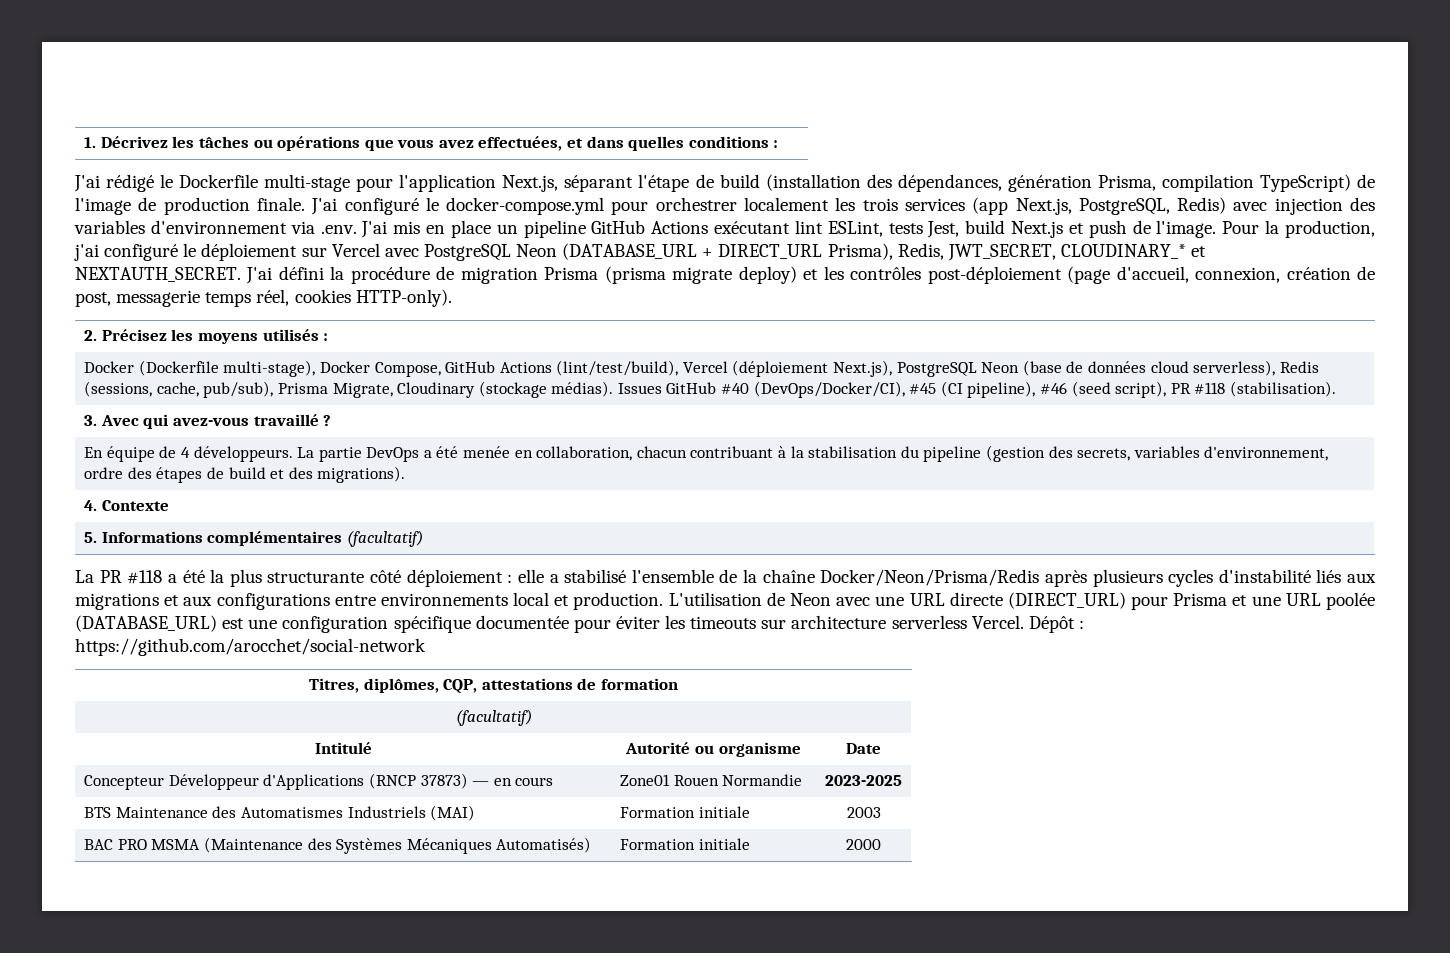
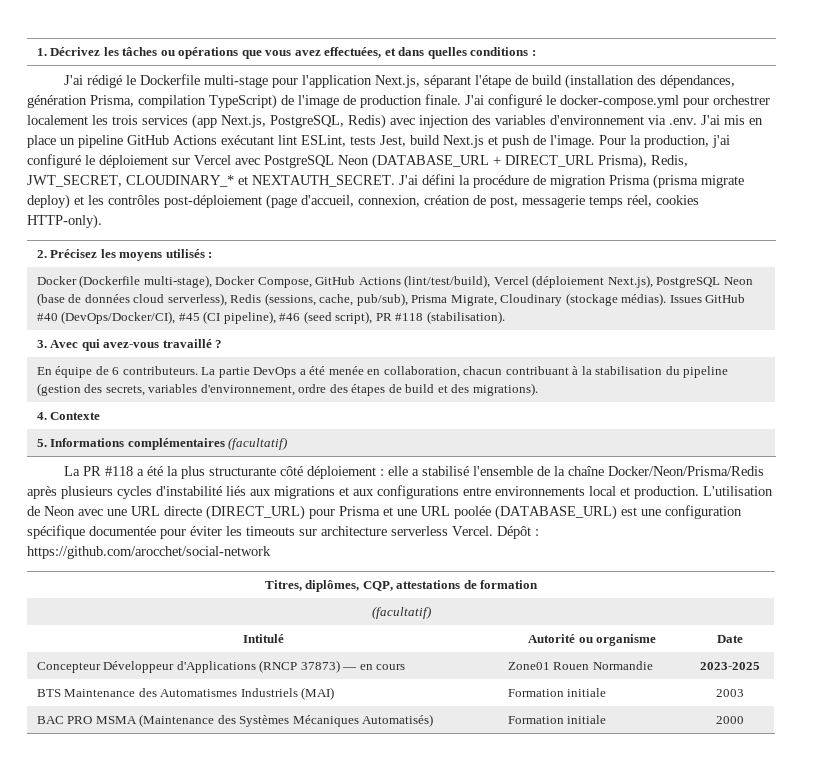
- En équipe de 4 développeurs. La partie DevOps a été menée en collaboration, chacun contribuant à la stabilisation du pipeline (gestion des secrets, variables d'environnement, ordre des étapes de build et des migrations).
+ En équipe de 6 contributeurs. La partie DevOps a été menée en collaboration, chacun contribuant à la stabilisation du pipeline (gestion des secrets, variables d'environnement, ordre des étapes de build et des migrations).

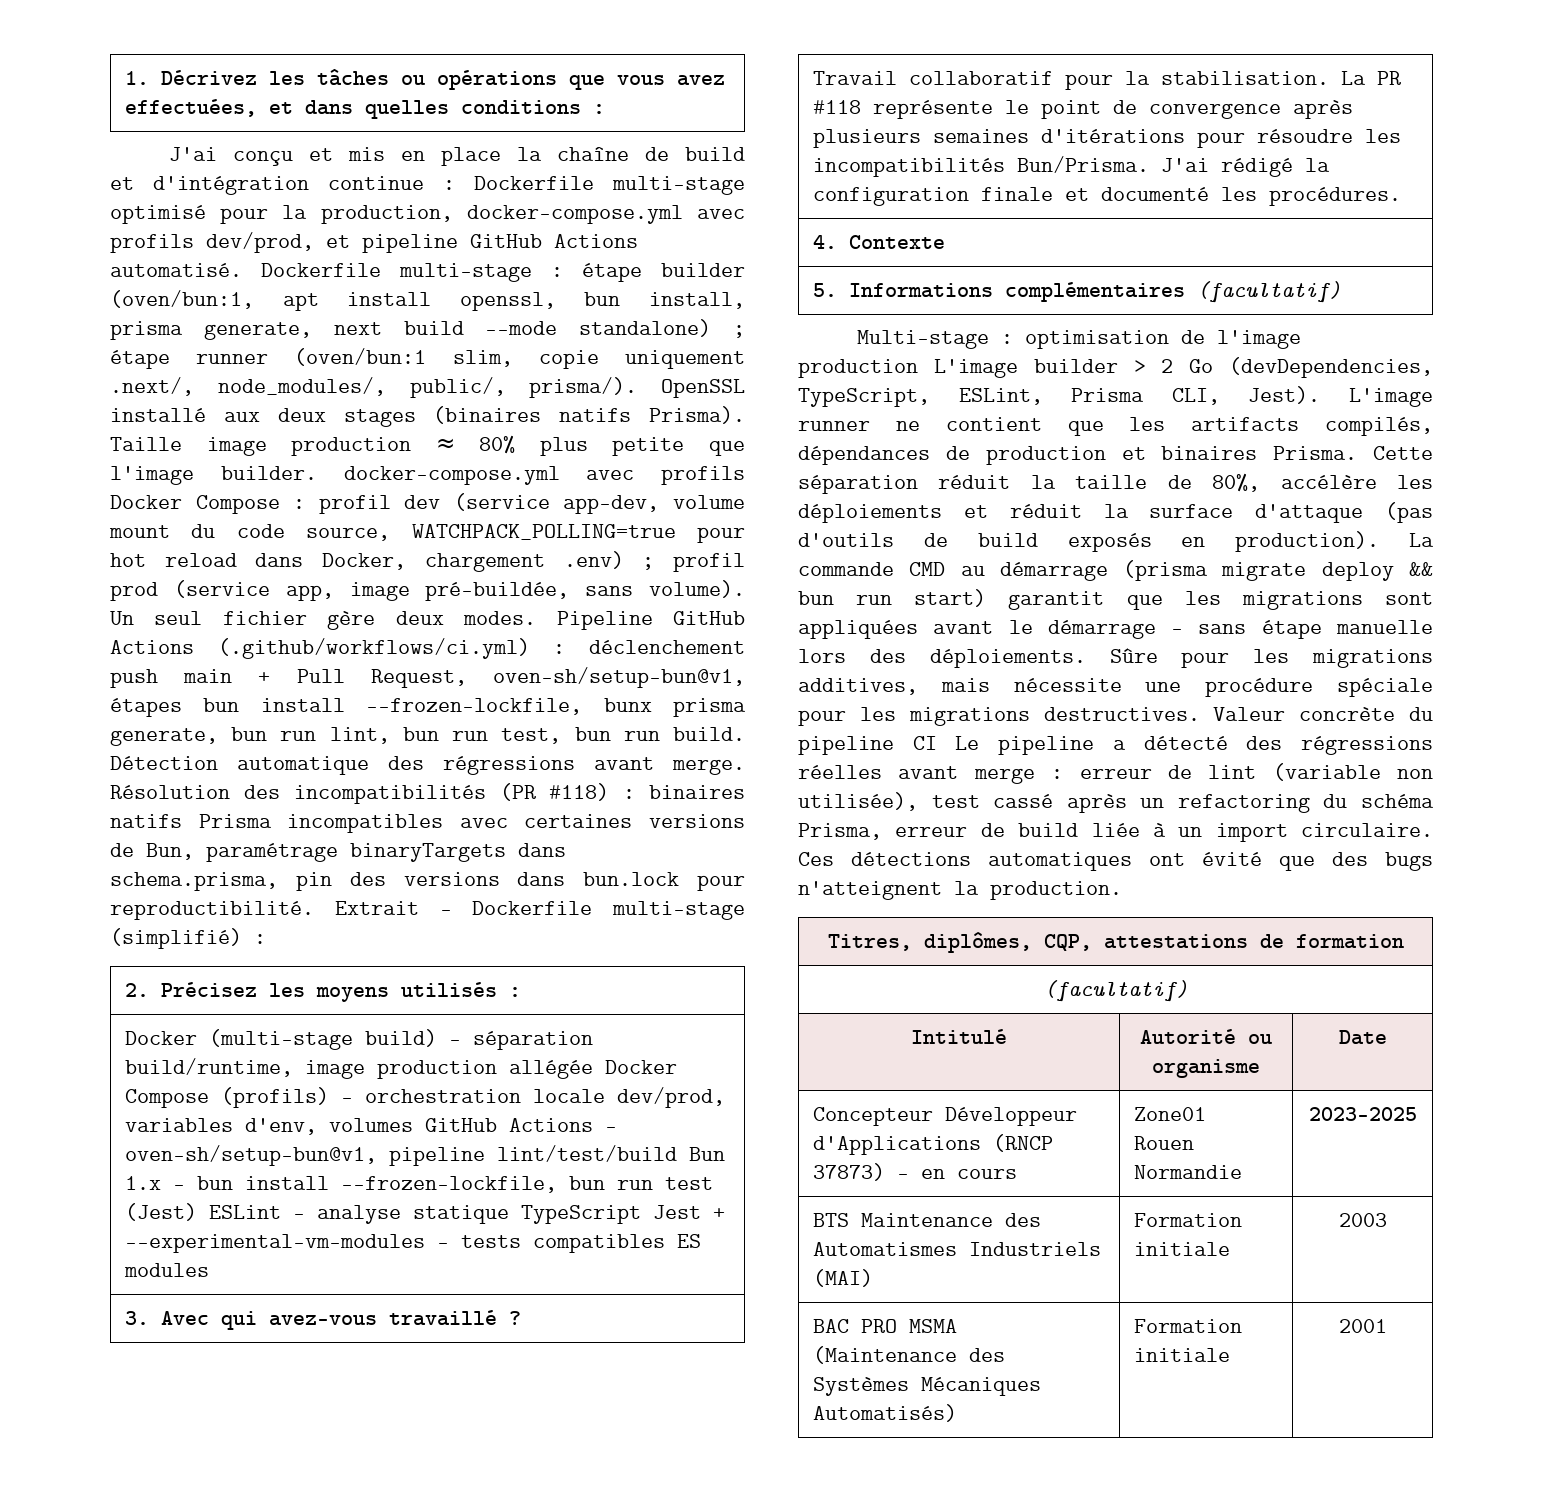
- J'ai rédigé le Dockerfile multi-stage pour l'application Next.js, séparant l'étape de build (installation des dépendances, génération Prisma, compilation TypeScript) de l'image de production finale. J'ai configuré le docker-compose.yml pour orchestrer localement les trois services (app Next.js, PostgreSQL, Redis) avec injection des variables d'environnement via .env. J'ai mis en place un pipeline GitHub Actions exécutant lint ESLint, tests Jest, build Next.js et push de l'image. Pour la production, j'ai configuré le déploiement sur Vercel avec PostgreSQL Neon (DATABASE_URL + DIRECT_URL Prisma), Redis, JWT_SECRET, CLOUDINARY_* et NEXTAUTH_SECRET. J'ai défini la procédure de migration Prisma (prisma migrate deploy) et les contrôles post-déploiement (page d'accueil, connexion, création de post, messagerie temps réel, cookies HTTP-only).
+ J'ai conçu et mis en place la chaîne de build et d'intégration continue : Dockerfile multi-stage optimisé pour la production, docker-compose.yml avec profils dev/prod, et pipeline GitHub Actions automatisé. Dockerfile multi-stage : étape builder (oven/bun:1, apt install openssl, bun install, prisma generate, next build --mode standalone) ; étape runner (oven/bun:1 slim, copie uniquement .next/, node_modules/, public/, prisma/). OpenSSL installé aux deux stages (binaires natifs Prisma). Taille image production ≈ 80% plus petite que l'image builder. docker-compose.yml avec profils Docker Compose : profil dev (service app-dev, volume mount du code source, WATCHPACK_POLLING=true pour hot reload dans Docker, chargement .env) ; profil prod (service app, image pré-buildée, sans volume). Un seul fichier gère deux modes. Pipeline GitHub Actions (.github/workflows/ci.yml) : déclenchement push main + Pull Request, oven-sh/setup-bun@v1, étapes bun install --frozen-lockfile, bunx prisma generate, bun run lint, bun run test, bun run build. Détection automatique des régressions avant merge. Résolution des incompatibilités (PR #118) : binaires natifs Prisma incompatibles avec certaines versions de Bun, paramétrage binaryTargets dans schema.prisma, pin des versions dans bun.lock pour reproductibilité. Extrait — Dockerfile multi-stage (simplifié) :
- Docker (Dockerfile multi-stage), Docker Compose, GitHub Actions (lint/test/build), Vercel (déploiement Next.js), PostgreSQL Neon (base de données cloud serverless), Redis (sessions, cache, pub/sub), Prisma Migrate, Cloudinary (stockage médias). Issues GitHub #40 (DevOps/Docker/CI), #45 (CI pipeline), #46 (seed script), PR #118 (stabilisation).
+ Docker (multi-stage build) — séparation build/runtime, image production allégée Docker Compose (profils) — orchestration locale dev/prod, variables d'env, volumes GitHub Actions — oven-sh/setup-bun@v1, pipeline lint/test/build Bun 1.x — bun install --frozen-lockfile, bun run test (Jest) ESLint — analyse statique TypeScript Jest + --experimental-vm-modules — tests compatibles ES modules
- En équipe de 6 contributeurs. La partie DevOps a été menée en collaboration, chacun contribuant à la stabilisation du pipeline (gestion des secrets, variables d'environnement, ordre des étapes de build et des migrations).
+ Travail collaboratif pour la stabilisation. La PR #118 représente le point de convergence après plusieurs semaines d'itérations pour résoudre les incompatibilités Bun/Prisma. J'ai rédigé la configuration finale et documenté les procédures.
- La PR #118 a été la plus structurante côté déploiement : elle a stabilisé l'ensemble de la chaîne Docker/Neon/Prisma/Redis après plusieurs cycles d'instabilité liés aux migrations et aux configurations entre environnements local et production. L'utilisation de Neon avec une URL directe (DIRECT_URL) pour Prisma et une URL poolée (DATABASE_URL) est une configuration spécifique documentée pour éviter les timeouts sur architecture serverless Vercel. Dépôt : https://github.com/arocchet/social-network
+ Multi-stage : optimisation de l'image production L'image builder > 2 Go (devDependencies, TypeScript, ESLint, Prisma CLI, Jest). L'image runner ne contient que les artifacts compilés, dépendances de production et binaires Prisma. Cette séparation réduit la taille de 80%, accélère les déploiements et réduit la surface d'attaque (pas d'outils de build exposés en production). La commande CMD au démarrage (prisma migrate deploy && bun run start) garantit que les migrations sont appliquées avant le démarrage — sans étape manuelle lors des déploiements. Sûre pour les migrations additives, mais nécessite une procédure spéciale pour les migrations destructives. Valeur concrète du pipeline CI Le pipeline a détecté des régressions réelles avant merge : erreur de lint (variable non utilisée), test cassé après un refactoring du schéma Prisma, erreur de build liée à un import circulaire. Ces détections automatiques ont évité que des bugs n'atteignent la production.
- BAC PRO MSMA (Maintenance des Systèmes Mécaniques Automatisés) | Formation initiale | 2000
+ BAC PRO MSMA (Maintenance des Systèmes Mécaniques Automatisés) | Formation initiale | 2001

